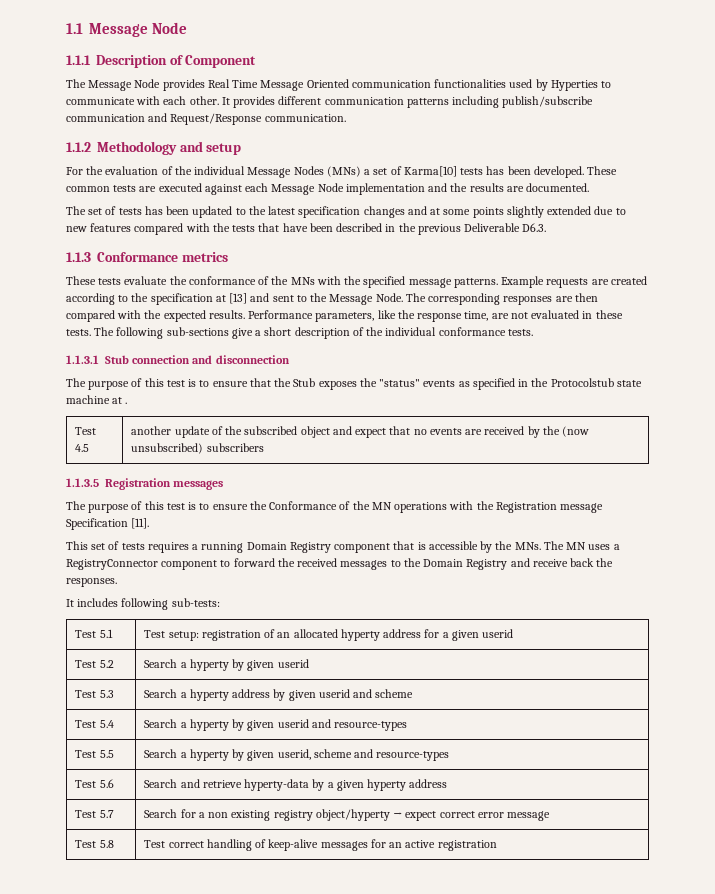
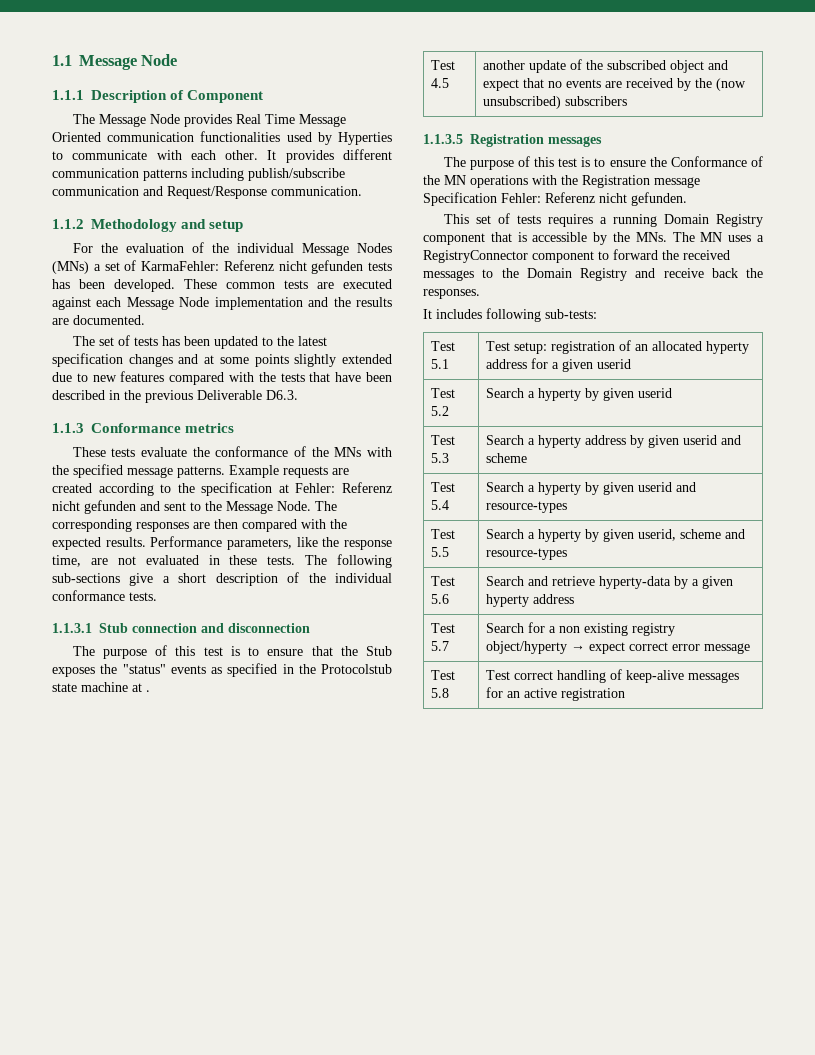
- For the evaluation of the individual Message Nodes (MNs) a set of Karma[10] tests has been developed.
+ For the evaluation of the individual Message Nodes (MNs) a set of KarmaFehler: Referenz nicht gefunden tests has been developed.
- Example requests are created according to the specification at [13] and sent to the Message Node.
+ Example requests are created according to the specification at Fehler: Referenz nicht gefunden and sent to the Message Node.
- The purpose of this test is to ensure the Conformance of the MN operations with the Registration message Specification [11].
+ The purpose of this test is to ensure the Conformance of the MN operations with the Registration message Specification Fehler: Referenz nicht gefunden.

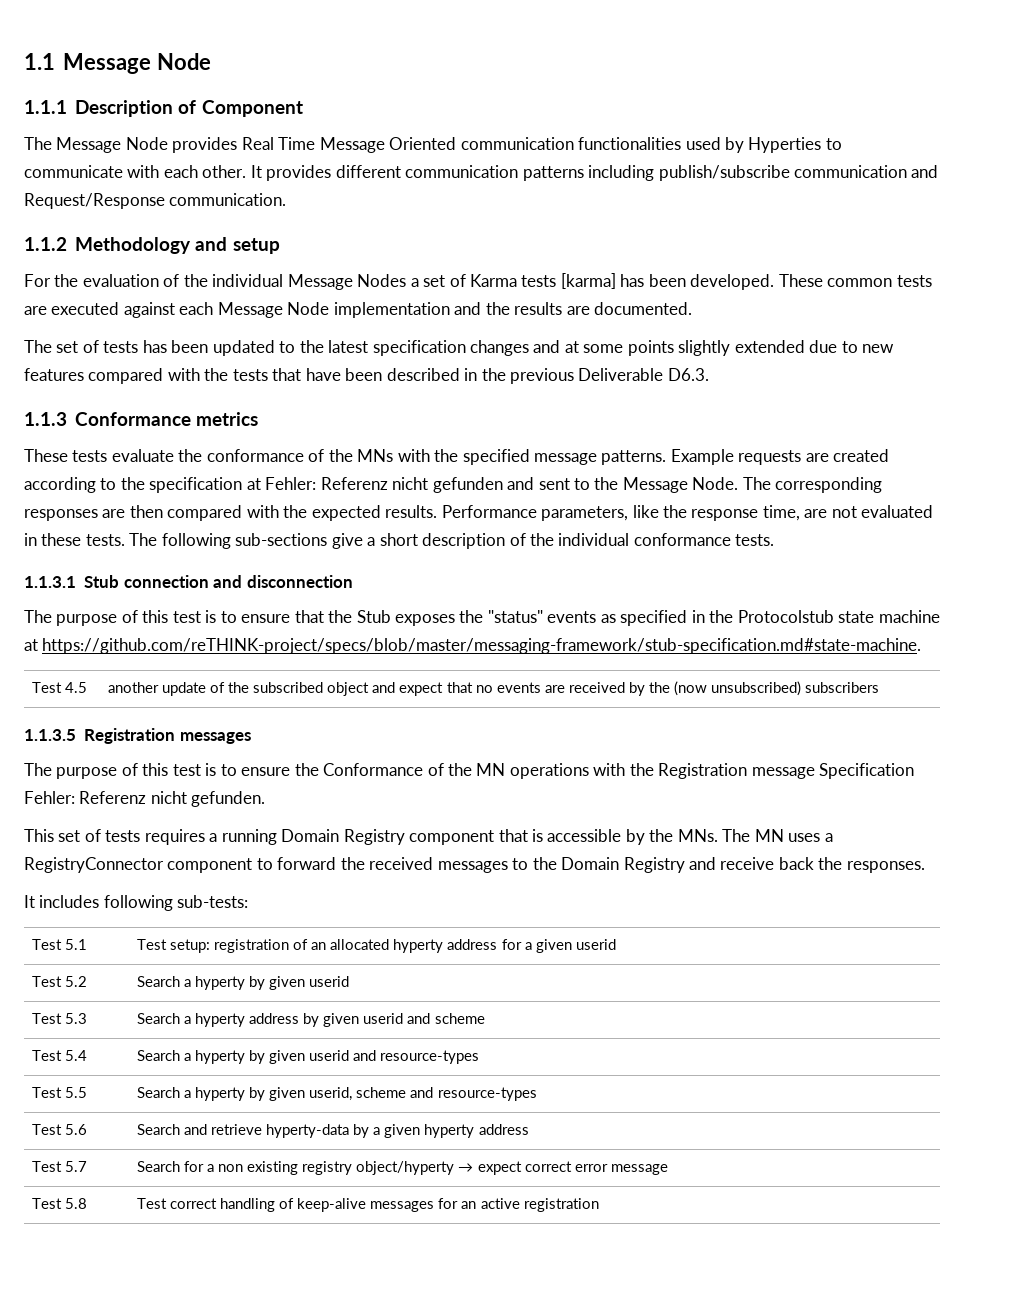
- For the evaluation of the individual Message Nodes (MNs) a set of KarmaFehler: Referenz nicht gefunden tests has been developed.
+ For the evaluation of the individual Message Nodes a set of Karma tests [karma] has been developed.
- The purpose of this test is to ensure that the Stub exposes the "status" events as specified in the Protocolstub state machine at .
+ The purpose of this test is to ensure that the Stub exposes the "status" events as specified in the Protocolstub state machine at https://github.com/reTHINK-project/specs/blob/master/messaging-framework/stub-specification.md#state-machine.

